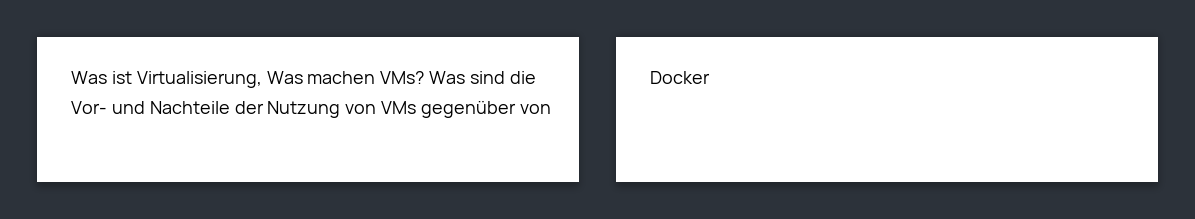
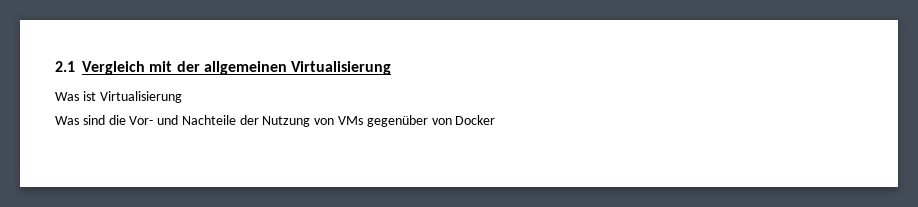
- Was ist Virtualisierung, Was machen VMs? Was sind die Vor- und Nachteile der Nutzung von VMs gegenüber von Docker
+ 2.1 Vergleich mit der allgemeinen Virtualisierung
+ Was ist Virtualisierung
+ Was sind die Vor- und Nachteile der Nutzung von VMs gegenüber von Docker

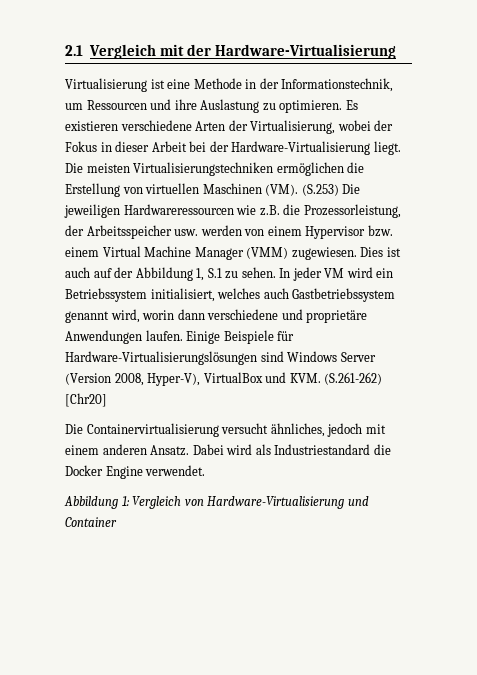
- 2.1 Vergleich mit der allgemeinen Virtualisierung
- Was ist Virtualisierung
- Was sind die Vor- und Nachteile der Nutzung von VMs gegenüber von Docker
+ 2.1 Vergleich mit der Hardware-Virtualisierung
+ Virtualisierung ist eine Methode in der Informationstechnik, um Ressourcen und ihre Auslastung zu optimieren. Es existieren verschiedene Arten der Virtualisierung, wobei der Fokus in dieser Arbeit bei der Hardware-Virtualisierung liegt. Die meisten Virtualisierungstechniken ermöglichen die Erstellung von virtuellen Maschinen (VM). (S.253) Die jeweiligen Hardwareressourcen wie z.B. die Prozessorleistung, der Arbeitsspeicher usw. werden von einem Hypervisor bzw. einem Virtual Machine Manager (VMM) zugewiesen. Dies ist auch auf der Abbildung 1, S.1 zu sehen. In jeder VM wird ein Betriebssystem initialisiert, welches auch Gastbetriebssystem genannt wird, worin dann verschiedene und proprietäre Anwendungen laufen. Einige Beispiele für Hardware-Virtualisierungslösungen sind Windows Server (Version 2008, Hyper-V), VirtualBox und KVM. (S.261-262) [Chr20]
+ Die Containervirtualisierung versucht ähnliches, jedoch mit einem anderen Ansatz. Dabei wird als Industriestandard die Docker Engine verwendet.
+ Abbildung 1: Vergleich von Hardware-Virtualisierung und Container

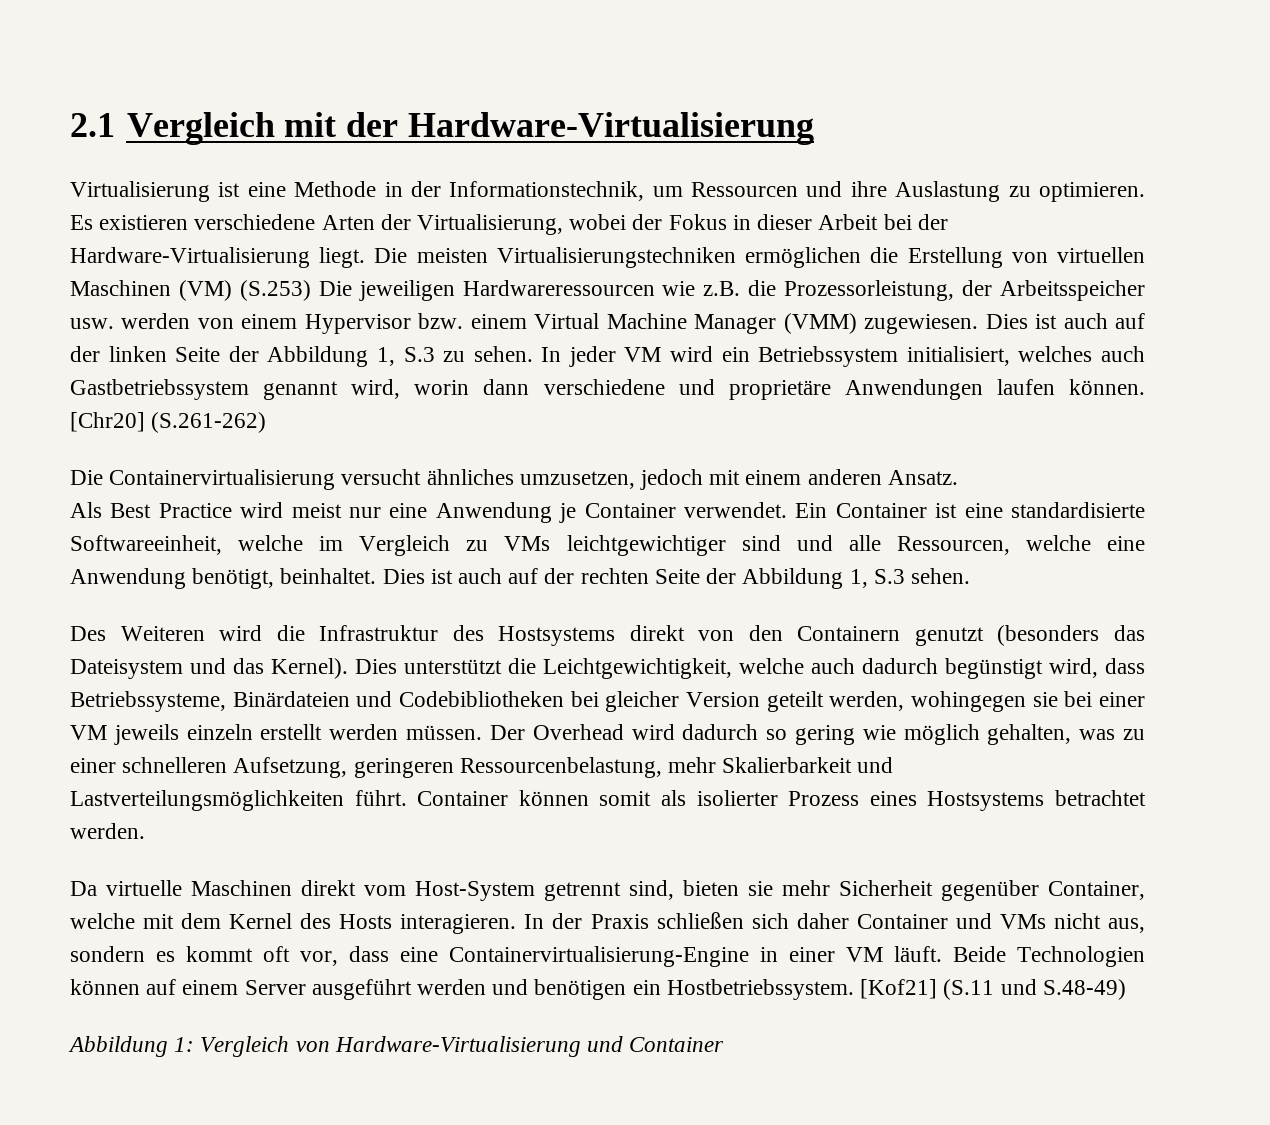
- Die meisten Virtualisierungstechniken ermöglichen die Erstellung von virtuellen Maschinen (VM). (S.253) Die jeweiligen Hardwareressourcen wie z.B. die Prozessorleistung, der Arbeitsspeicher usw. werden von einem Hypervisor bzw. einem Virtual Machine Manager (VMM) zugewiesen.
+ Die meisten Virtualisierungstechniken ermöglichen die Erstellung von virtuellen Maschinen (VM) (S.253) Die jeweiligen Hardwareressourcen wie z.B. die Prozessorleistung, der Arbeitsspeicher usw. werden von einem Hypervisor bzw. einem Virtual Machine Manager (VMM) zugewiesen.
- Dies ist auch auf der Abbildung 1, S.1 zu sehen.
+ Dies ist auch auf der linken Seite der Abbildung 1, S.3 zu sehen.
- In jeder VM wird ein Betriebssystem initialisiert, welches auch Gastbetriebssystem genannt wird, worin dann verschiedene und proprietäre Anwendungen laufen. Einige Beispiele für Hardware-Virtualisierungslösungen sind Windows Server (Version 2008, Hyper-V), VirtualBox und KVM. (S.261-262) [Chr20]
+ In jeder VM wird ein Betriebssystem initialisiert, welches auch Gastbetriebssystem genannt wird, worin dann verschiedene und proprietäre Anwendungen laufen können. [Chr20] (S.261-262)
- Die Containervirtualisierung versucht ähnliches, jedoch mit einem anderen Ansatz. Dabei wird als Industriestandard die Docker Engine verwendet.
+ Die Containervirtualisierung versucht ähnliches umzusetzen, jedoch mit einem anderen Ansatz.
+ Als Best Practice wird meist nur eine Anwendung je Container verwendet. Ein Container ist eine standardisierte Softwareeinheit, welche im Vergleich zu VMs leichtgewichtiger sind und alle Ressourcen, welche eine Anwendung benötigt, beinhaltet. Dies ist auch auf der rechten Seite der Abbildung 1, S.3 sehen.
+ Des Weiteren wird die Infrastruktur des Hostsystems direkt von den Containern genutzt (besonders das Dateisystem und das Kernel). Dies unterstützt die Leichtgewichtigkeit, welche auch dadurch begünstigt wird, dass Betriebssysteme, Binärdateien und Codebibliotheken bei gleicher Version geteilt werden, wohingegen sie bei einer VM jeweils einzeln erstellt werden müssen. Der Overhead wird dadurch so gering wie möglich gehalten, was zu einer schnelleren Aufsetzung, geringeren Ressourcenbelastung, mehr Skalierbarkeit und Lastverteilungsmöglichkeiten führt. Container können somit als isolierter Prozess eines Hostsystems betrachtet werden.
+ Da virtuelle Maschinen direkt vom Host-System getrennt sind, bieten sie mehr Sicherheit gegenüber Container, welche mit dem Kernel des Hosts interagieren. In der Praxis schließen sich daher Container und VMs nicht aus, sondern es kommt oft vor, dass eine Containervirtualisierung-Engine in einer VM läuft. Beide Technologien können auf einem Server ausgeführt werden und benötigen ein Hostbetriebssystem. [Kof21] (S.11 und S.48-49)

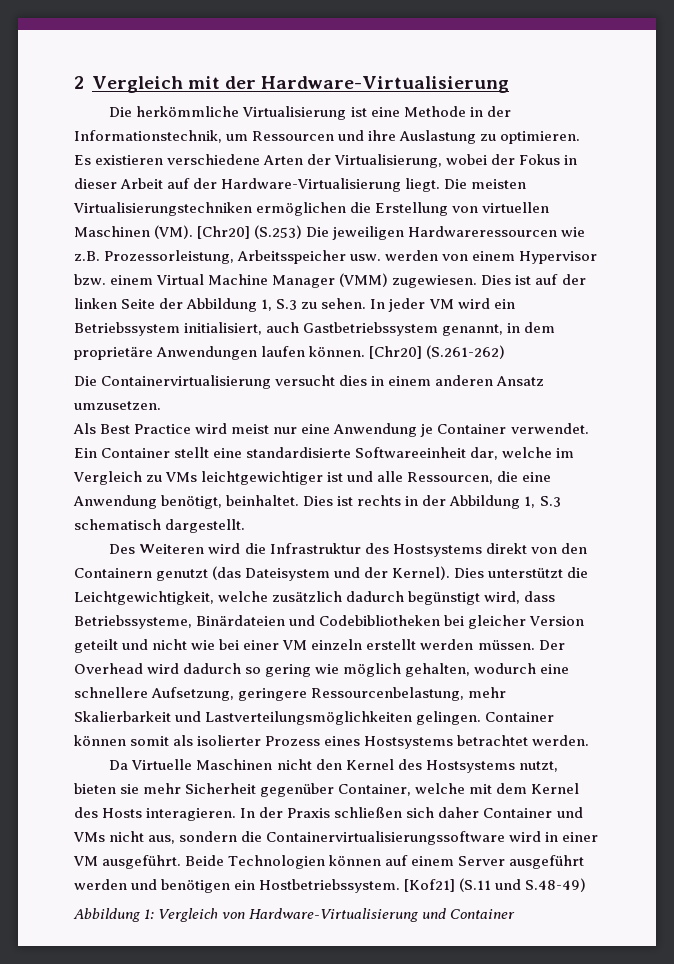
- 2.1 Vergleich mit der Hardware-Virtualisierung
+ 2 Vergleich mit der Hardware-Virtualisierung
- Virtualisierung ist eine Methode in der Informationstechnik, um Ressourcen und ihre Auslastung zu optimieren.
+ Die herkömmliche Virtualisierung ist eine Methode in der Informationstechnik, um Ressourcen und ihre Auslastung zu optimieren.
- Es existieren verschiedene Arten der Virtualisierung, wobei der Fokus in dieser Arbeit bei der Hardware-Virtualisierung liegt.
+ Es existieren verschiedene Arten der Virtualisierung, wobei der Fokus in dieser Arbeit auf der Hardware-Virtualisierung liegt.
- Die meisten Virtualisierungstechniken ermöglichen die Erstellung von virtuellen Maschinen (VM) (S.253) Die jeweiligen Hardwareressourcen wie z.B. die Prozessorleistung, der Arbeitsspeicher usw. werden von einem Hypervisor bzw. einem Virtual Machine Manager (VMM) zugewiesen.
+ Die meisten Virtualisierungstechniken ermöglichen die Erstellung von virtuellen Maschinen (VM). [Chr20] (S.253) Die jeweiligen Hardwareressourcen wie z.B. Prozessorleistung, Arbeitsspeicher usw. werden von einem Hypervisor bzw. einem Virtual Machine Manager (VMM) zugewiesen.
- Dies ist auch auf der linken Seite der Abbildung 1, S.3 zu sehen.
+ Dies ist auf der linken Seite der Abbildung 1, S.3 zu sehen.
- In jeder VM wird ein Betriebssystem initialisiert, welches auch Gastbetriebssystem genannt wird, worin dann verschiedene und proprietäre Anwendungen laufen können.
+ In jeder VM wird ein Betriebssystem initialisiert, auch Gastbetriebssystem genannt, in dem proprietäre Anwendungen laufen können.
- Die Containervirtualisierung versucht ähnliches umzusetzen, jedoch mit einem anderen Ansatz.
+ Die Containervirtualisierung versucht dies in einem anderen Ansatz umzusetzen.
- Ein Container ist eine standardisierte Softwareeinheit, welche im Vergleich zu VMs leichtgewichtiger sind und alle Ressourcen, welche eine Anwendung benötigt, beinhaltet.
+ Ein Container stellt eine standardisierte Softwareeinheit dar, welche im Vergleich zu VMs leichtgewichtiger ist und alle Ressourcen, die eine Anwendung benötigt, beinhaltet.
- Dies ist auch auf der rechten Seite der Abbildung 1, S.3 sehen.
+ Dies ist rechts in der Abbildung 1, S.3 schematisch dargestellt.
- Des Weiteren wird die Infrastruktur des Hostsystems direkt von den Containern genutzt (besonders das Dateisystem und das Kernel).
+ Des Weiteren wird die Infrastruktur des Hostsystems direkt von den Containern genutzt (das Dateisystem und der Kernel).
- Dies unterstützt die Leichtgewichtigkeit, welche auch dadurch begünstigt wird, dass Betriebssysteme, Binärdateien und Codebibliotheken bei gleicher Version geteilt werden, wohingegen sie bei einer VM jeweils einzeln erstellt werden müssen.
+ Dies unterstützt die Leichtgewichtigkeit, welche zusätzlich dadurch begünstigt wird, dass Betriebssysteme, Binärdateien und Codebibliotheken bei gleicher Version geteilt und nicht wie bei einer VM einzeln erstellt werden müssen.
- Der Overhead wird dadurch so gering wie möglich gehalten, was zu einer schnelleren Aufsetzung, geringeren Ressourcenbelastung, mehr Skalierbarkeit und Lastverteilungsmöglichkeiten führt.
+ Der Overhead wird dadurch so gering wie möglich gehalten, wodurch eine schnellere Aufsetzung, geringere Ressourcenbelastung, mehr Skalierbarkeit und Lastverteilungsmöglichkeiten gelingen.
- Da virtuelle Maschinen direkt vom Host-System getrennt sind, bieten sie mehr Sicherheit gegenüber Container, welche mit dem Kernel des Hosts interagieren.
+ Da Virtuelle Maschinen nicht den Kernel des Hostsystems nutzt, bieten sie mehr Sicherheit gegenüber Container, welche mit dem Kernel des Hosts interagieren.
- In der Praxis schließen sich daher Container und VMs nicht aus, sondern es kommt oft vor, dass eine Containervirtualisierung-Engine in einer VM läuft.
+ In der Praxis schließen sich daher Container und VMs nicht aus, sondern die Containervirtualisierungssoftware wird in einer VM ausgeführt.

